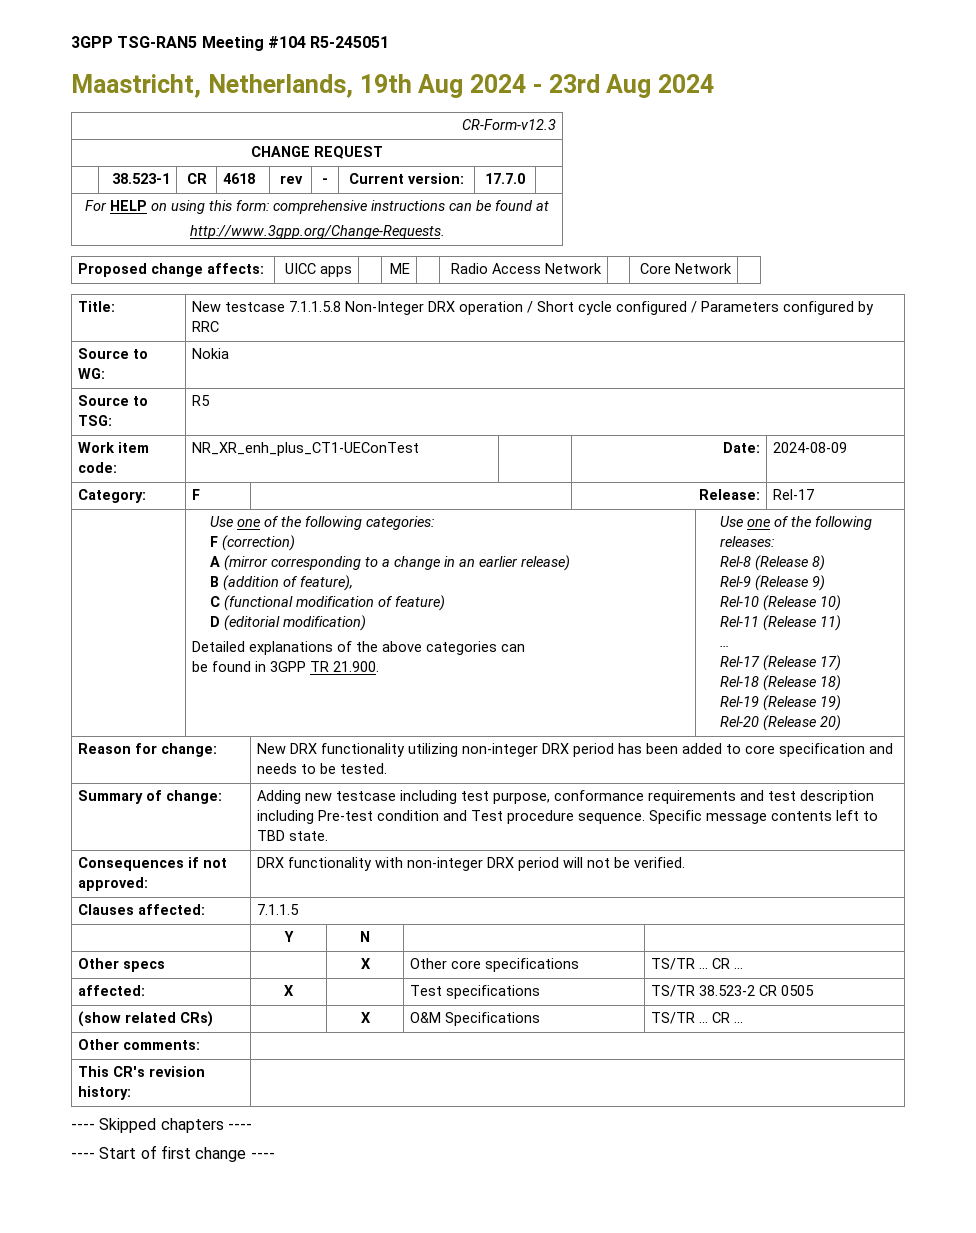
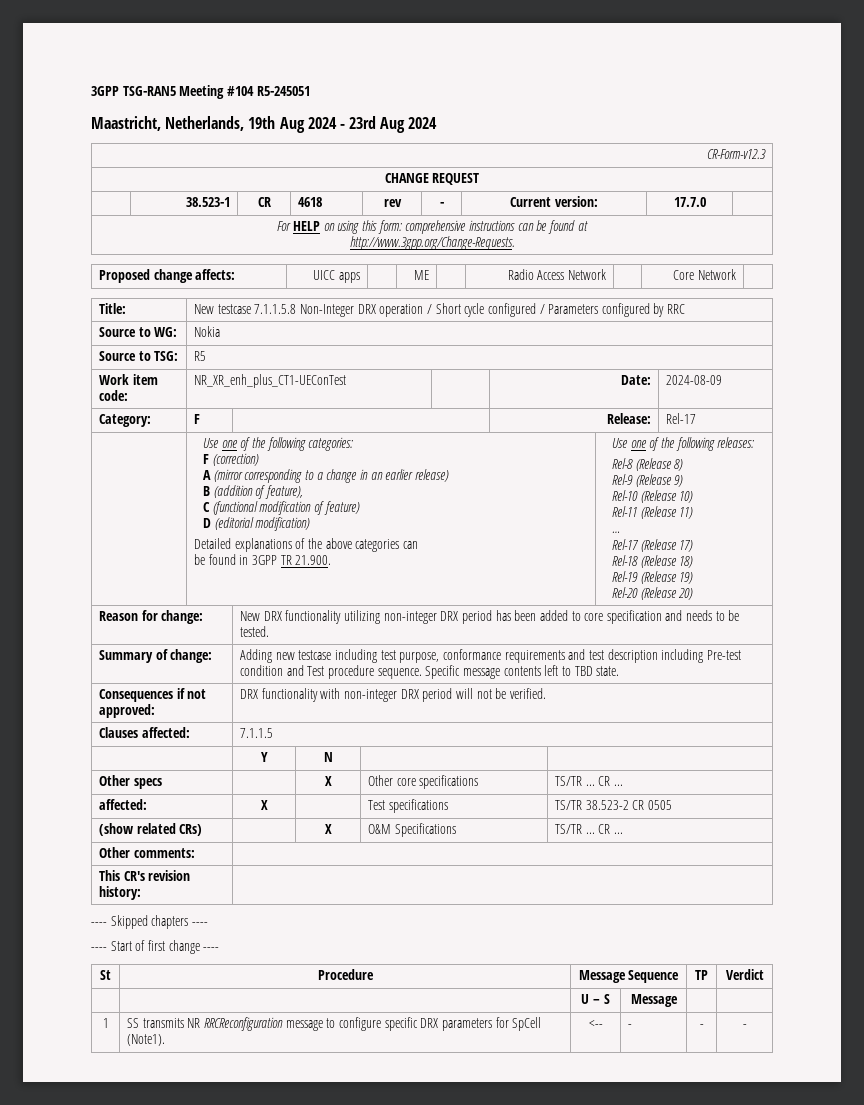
+ St | Procedure | Message Sequence | TP | Verdict
+ | | U – S | Message | |
+ 1 | SS transmits NR RRCReconfiguration message to configure specific DRX parameters for SpCell (Note1). | <-- | - | - | -

